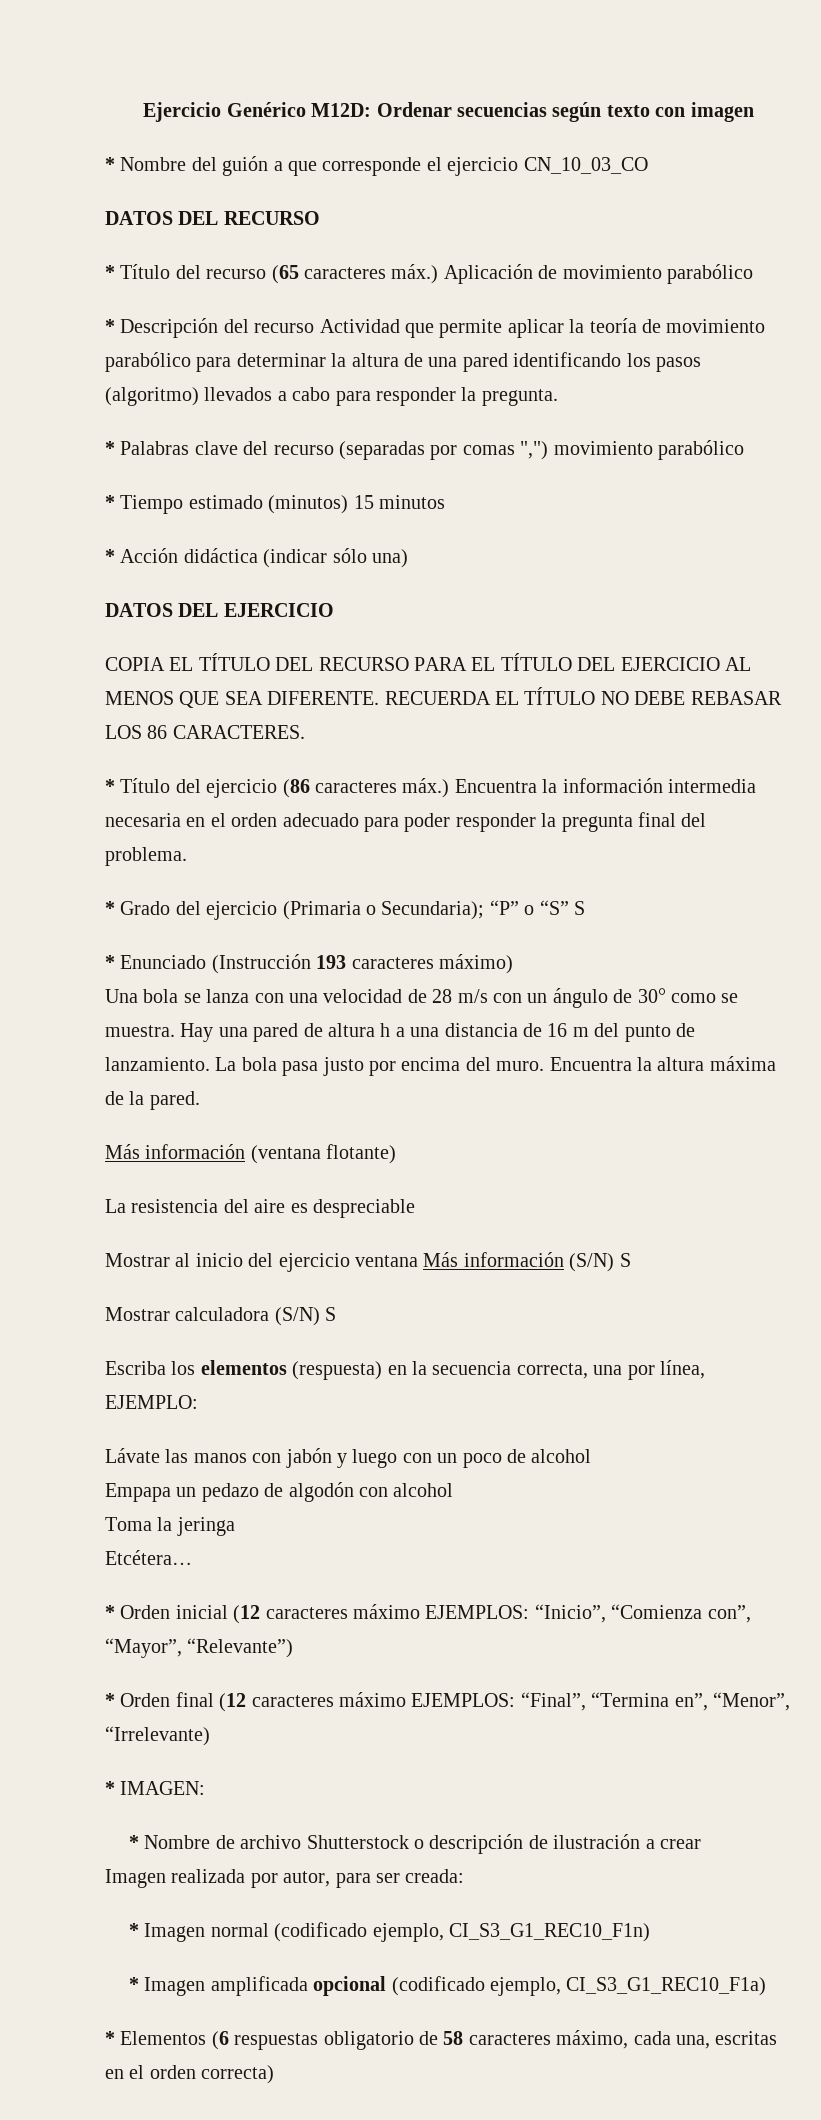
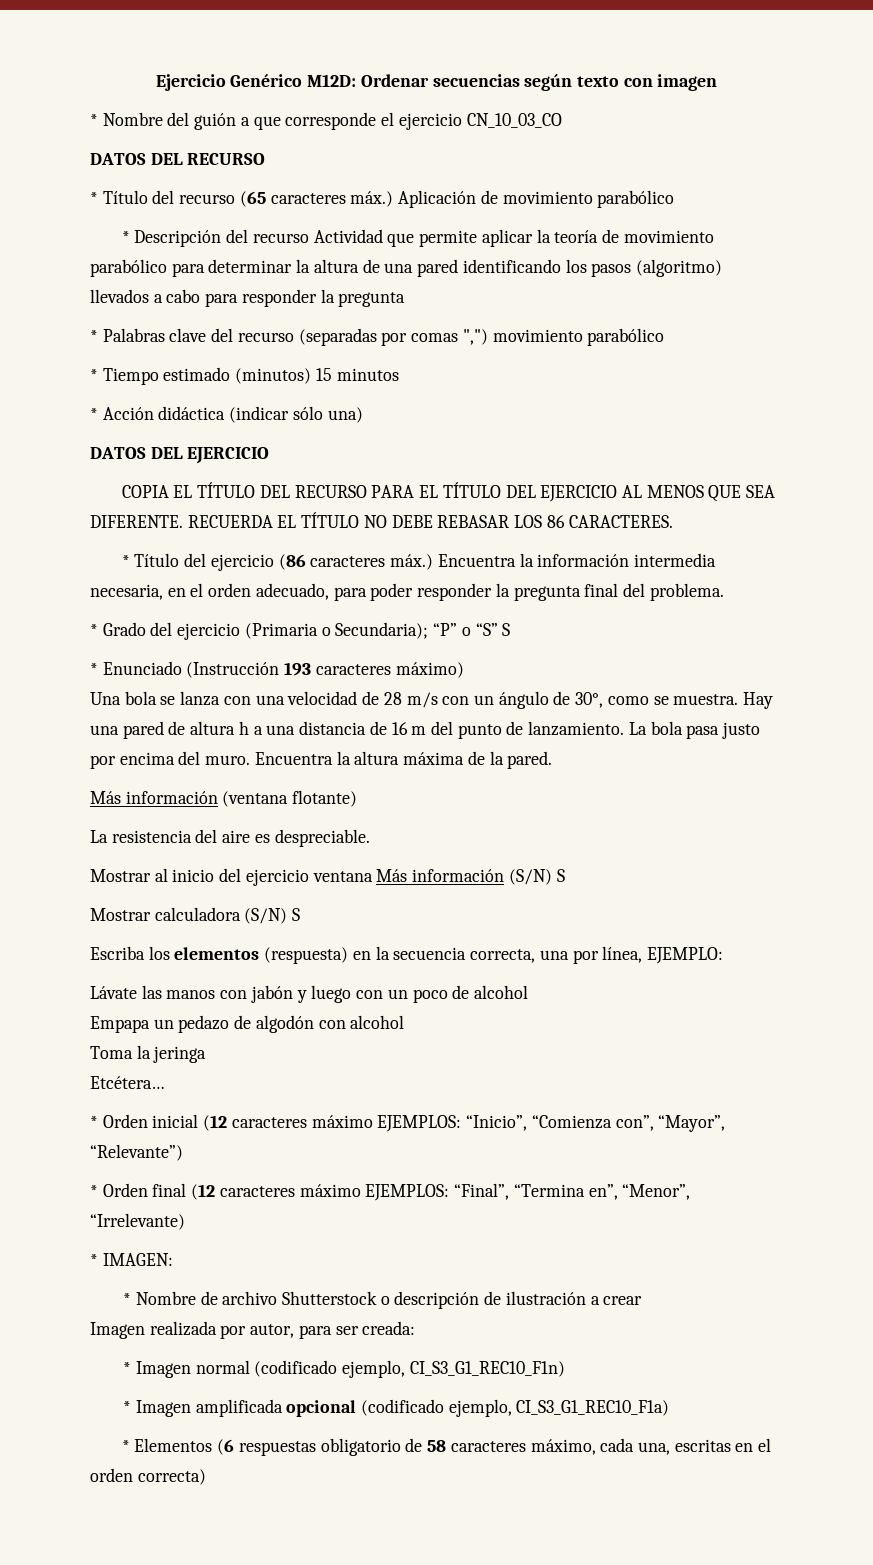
- * Descripción del recurso Actividad que permite aplicar la teoría de movimiento parabólico para determinar la altura de una pared identificando los pasos (algoritmo) llevados a cabo para responder la pregunta.
+ * Descripción del recurso Actividad que permite aplicar la teoría de movimiento parabólico para determinar la altura de una pared identificando los pasos (algoritmo) llevados a cabo para responder la pregunta
- Encuentra la información intermedia necesaria en el orden adecuado para poder responder la pregunta final del problema.
+ Encuentra la información intermedia necesaria, en el orden adecuado, para poder responder la pregunta final del problema.
- Una bola se lanza con una velocidad de 28 m/s con un ángulo de 30° como se muestra.
+ Una bola se lanza con una velocidad de 28 m/s con un ángulo de 30°, como se muestra.
- La resistencia del aire es despreciable
+ La resistencia del aire es despreciable.

